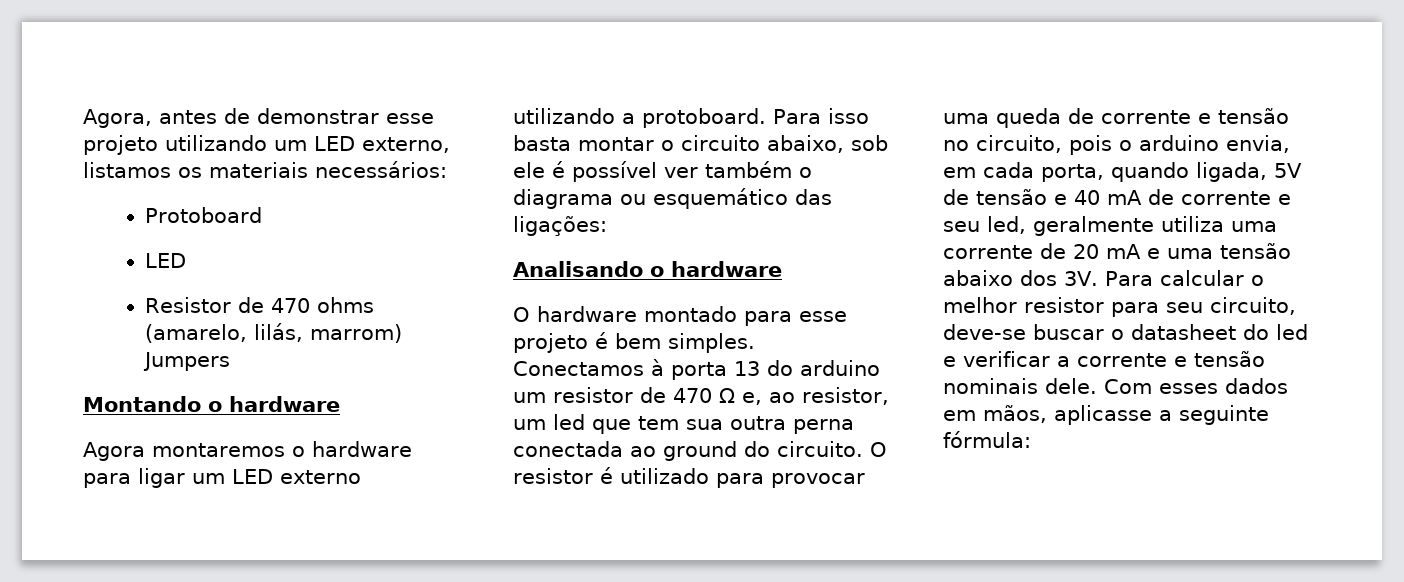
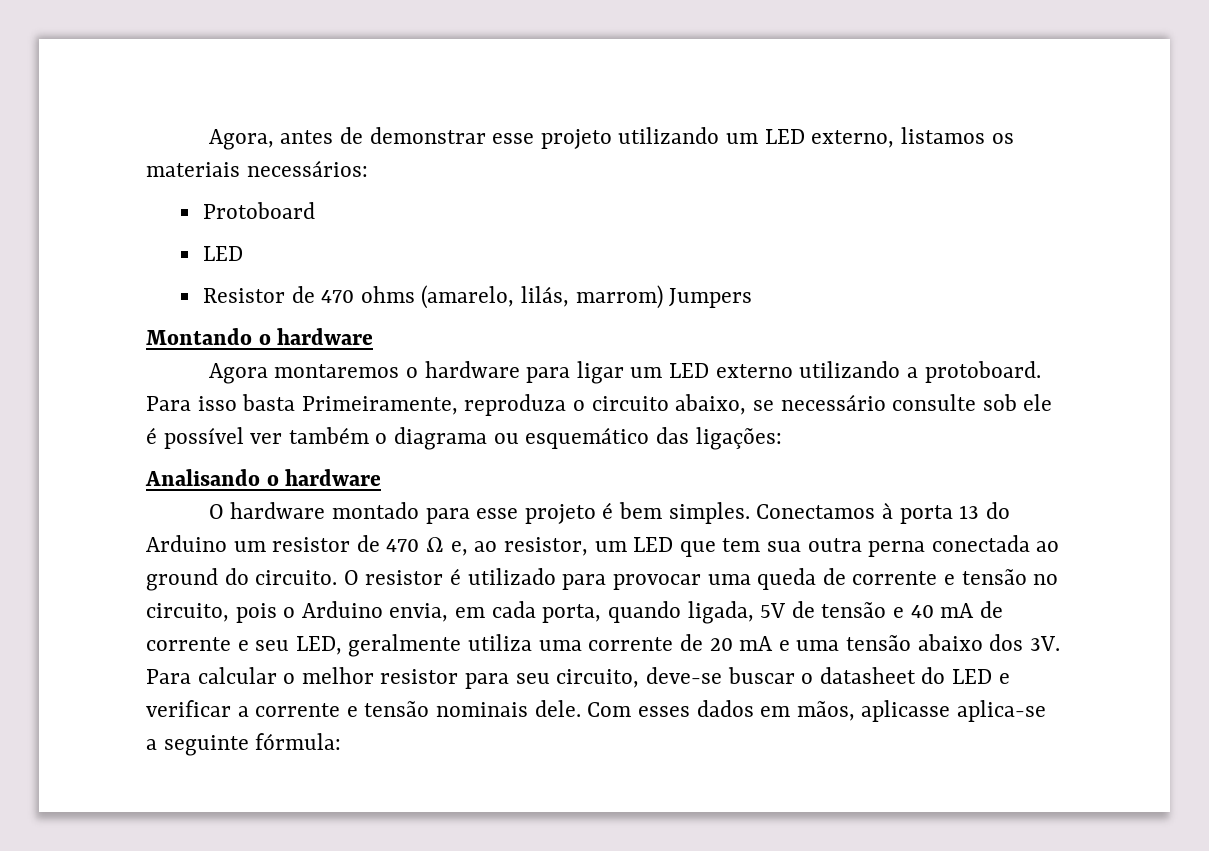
- Para isso basta montar o circuito abaixo, sob ele é possível ver também o diagrama ou esquemático das ligações:
+ Para isso basta Primeiramente, reproduza o circuito abaixo, se necessário consulte sob ele é possível ver também o diagrama ou esquemático das ligações:
- Conectamos à porta 13 do arduino um resistor de 470 Ω e, ao resistor, um led que tem sua outra perna conectada ao ground do circuito.
+ Conectamos à porta 13 do Arduino um resistor de 470 Ω e, ao resistor, um LED que tem sua outra perna conectada ao ground do circuito.
- O resistor é utilizado para provocar uma queda de corrente e tensão no circuito, pois o arduino envia, em cada porta, quando ligada, 5V de tensão e 40 mA de corrente e seu led, geralmente utiliza uma corrente de 20 mA e uma tensão abaixo dos 3V.
+ O resistor é utilizado para provocar uma queda de corrente e tensão no circuito, pois o Arduino envia, em cada porta, quando ligada, 5V de tensão e 40 mA de corrente e seu LED, geralmente utiliza uma corrente de 20 mA e uma tensão abaixo dos 3V.
- Para calcular o melhor resistor para seu circuito, deve-se buscar o datasheet do led e verificar a corrente e tensão nominais dele.
+ Para calcular o melhor resistor para seu circuito, deve-se buscar o datasheet do LED e verificar a corrente e tensão nominais dele.
- Com esses dados em mãos, aplicasse a seguinte fórmula:
+ Com esses dados em mãos, aplicasse aplica-se a seguinte fórmula:

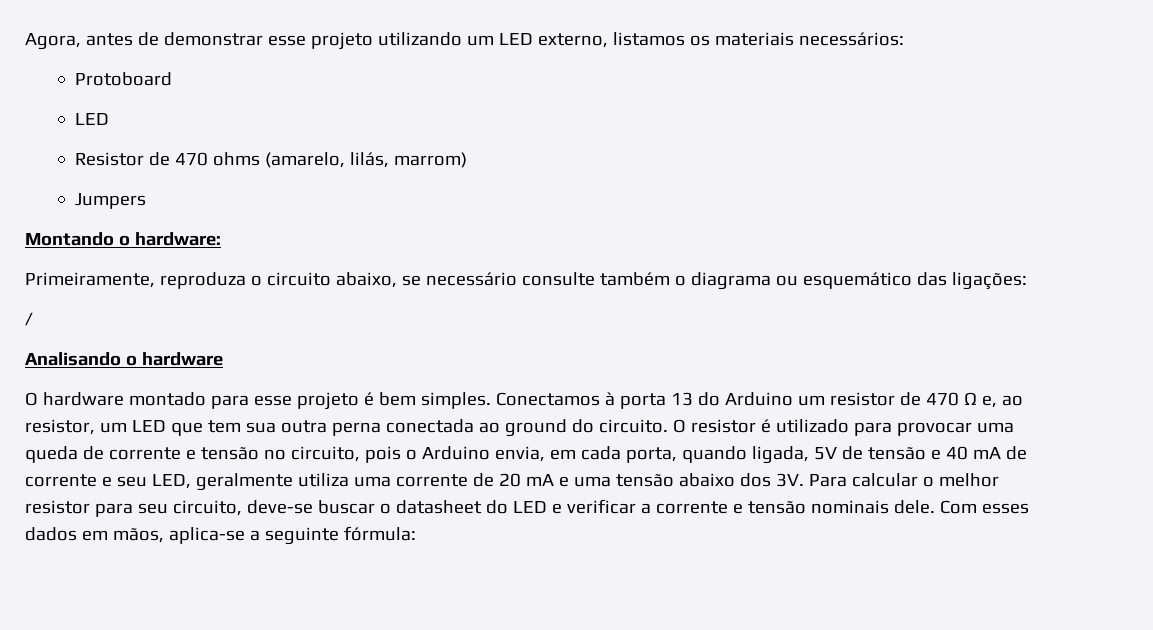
- Resistor de 470 ohms (amarelo, lilás, marrom) Jumpers
+ Resistor de 470 ohms (amarelo, lilás, marrom)
+ Jumpers
- Montando o hardware
- Agora montaremos o hardware para ligar um LED externo utilizando a protoboard. Para isso basta Primeiramente, reproduza o circuito abaixo, se necessário consulte sob ele é possível ver também o diagrama ou esquemático das ligações:
+ Montando o hardware:
+ Primeiramente, reproduza o circuito abaixo, se necessário consulte também o diagrama ou esquemático das ligações:
+ /
- Com esses dados em mãos, aplicasse aplica-se a seguinte fórmula:
+ Com esses dados em mãos, aplica-se a seguinte fórmula:

